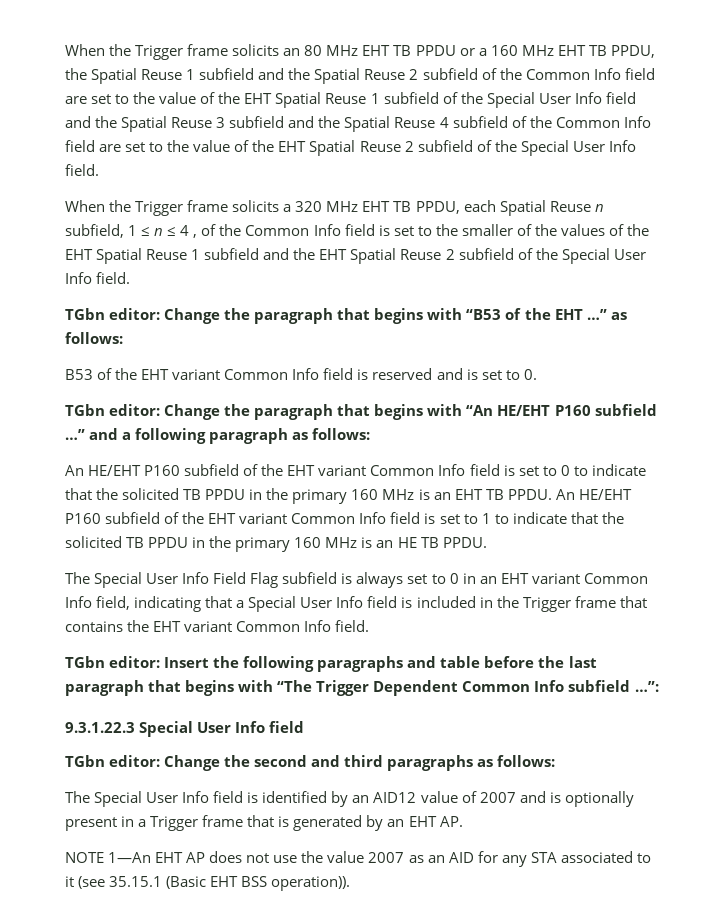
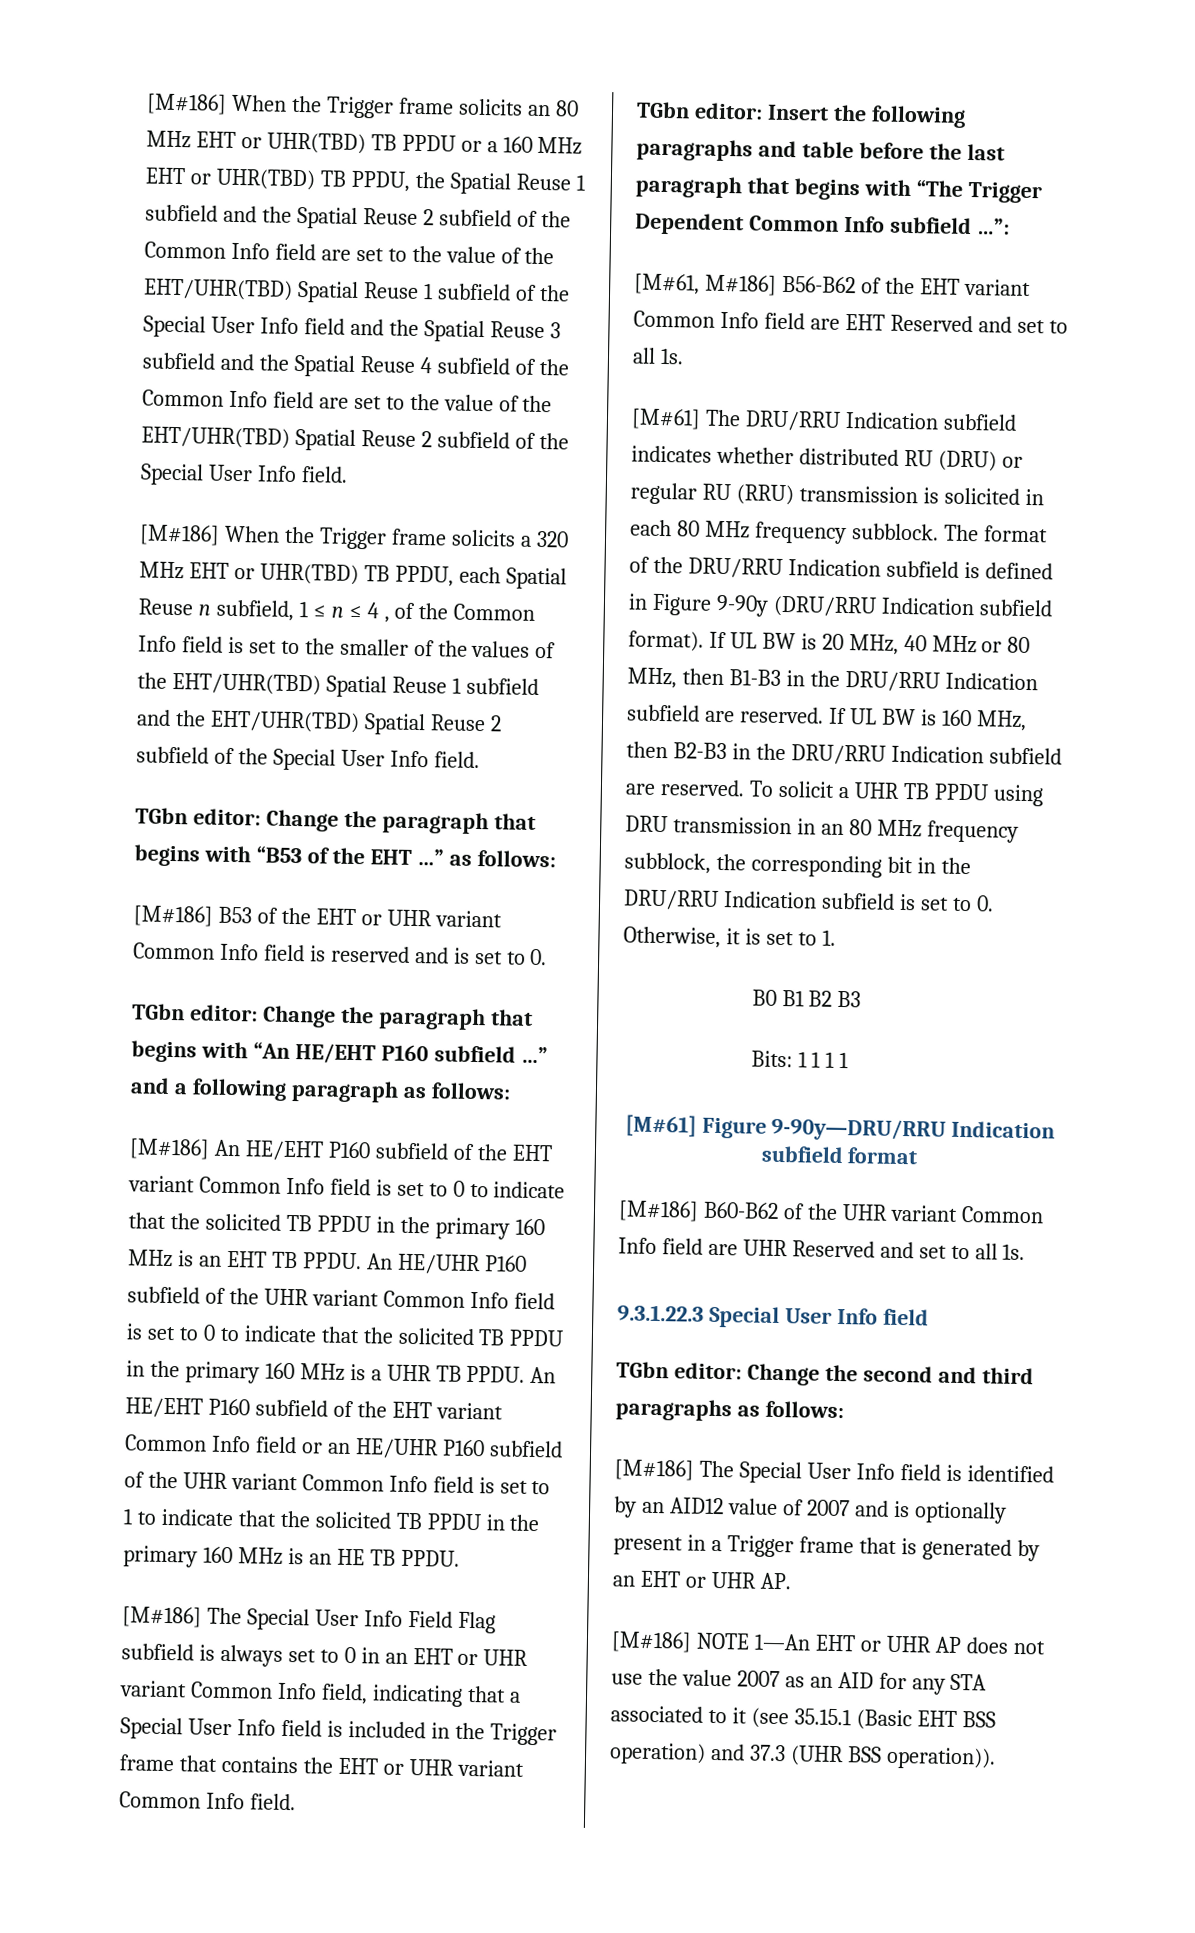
- When the Trigger frame solicits an 80 MHz EHT TB PPDU or a 160 MHz EHT TB PPDU, the Spatial Reuse 1 subfield and the Spatial Reuse 2 subfield of the Common Info field are set to the value of the EHT Spatial Reuse 1 subfield of the Special User Info field and the Spatial Reuse 3 subfield and the Spatial Reuse 4 subfield of the Common Info field are set to the value of the EHT Spatial Reuse 2 subfield of the Special User Info field.
+ [M#186] When the Trigger frame solicits an 80 MHz EHT or UHR(TBD) TB PPDU or a 160 MHz EHT or UHR(TBD) TB PPDU, the Spatial Reuse 1 subfield and the Spatial Reuse 2 subfield of the Common Info field are set to the value of the EHT/UHR(TBD) Spatial Reuse 1 subfield of the Special User Info field and the Spatial Reuse 3 subfield and the Spatial Reuse 4 subfield of the Common Info field are set to the value of the EHT/UHR(TBD) Spatial Reuse 2 subfield of the Special User Info field.
- When the Trigger frame solicits a 320 MHz EHT TB PPDU, each Spatial Reuse n subfield, 1 ≤ n ≤ 4 , of the Common Info field is set to the smaller of the values of the EHT Spatial Reuse 1 subfield and the EHT Spatial Reuse 2 subfield of the Special User Info field.
+ [M#186] When the Trigger frame solicits a 320 MHz EHT or UHR(TBD) TB PPDU, each Spatial Reuse n subfield, 1 ≤ n ≤ 4 , of the Common Info field is set to the smaller of the values of the EHT/UHR(TBD) Spatial Reuse 1 subfield and the EHT/UHR(TBD) Spatial Reuse 2 subfield of the Special User Info field.
- B53 of the EHT variant Common Info field is reserved and is set to 0.
+ [M#186] B53 of the EHT or UHR variant Common Info field is reserved and is set to 0.
- An HE/EHT P160 subfield of the EHT variant Common Info field is set to 0 to indicate that the solicited TB PPDU in the primary 160 MHz is an EHT TB PPDU.
+ [M#186] An HE/EHT P160 subfield of the EHT variant Common Info field is set to 0 to indicate that the solicited TB PPDU in the primary 160 MHz is an EHT TB PPDU.
- An HE/EHT P160 subfield of the EHT variant Common Info field is set to 1 to indicate that the solicited TB PPDU in the primary 160 MHz is an HE TB PPDU.
+ An HE/UHR P160 subfield of the UHR variant Common Info field is set to 0 to indicate that the solicited TB PPDU in the primary 160 MHz is a UHR TB PPDU. An HE/EHT P160 subfield of the EHT variant Common Info field or an HE/UHR P160 subfield of the UHR variant Common Info field is set to 1 to indicate that the solicited TB PPDU in the primary 160 MHz is an HE TB PPDU.
- The Special User Info Field Flag subfield is always set to 0 in an EHT variant Common Info field, indicating that a Special User Info field is included in the Trigger frame that contains the EHT variant Common Info field.
+ [M#186] The Special User Info Field Flag subfield is always set to 0 in an EHT or UHR variant Common Info field, indicating that a Special User Info field is included in the Trigger frame that contains the EHT or UHR variant Common Info field.
+ [M#61, M#186] B56-B62 of the EHT variant Common Info field are EHT Reserved and set to all 1s.
+ [M#61] The DRU/RRU Indication subfield indicates whether distributed RU (DRU) or regular RU (RRU) transmission is solicited in each 80 MHz frequency subblock. The format of the DRU/RRU Indication subfield is defined in Figure 9-90y (DRU/RRU Indication subfield format). If UL BW is 20 MHz, 40 MHz or 80 MHz, then B1-B3 in the DRU/RRU Indication subfield are reserved. If UL BW is 160 MHz, then B2-B3 in the DRU/RRU Indication subfield are reserved. To solicit a UHR TB PPDU using DRU transmission in an 80 MHz frequency subblock, the corresponding bit in the DRU/RRU Indication subfield is set to 0. Otherwise, it is set to 1.
+ B0 B1 B2 B3
+ Bits: 1 1 1 1
+ [M#61] Figure 9-90y—DRU/RRU Indication subfield format
+ [M#186] B60-B62 of the UHR variant Common Info field are UHR Reserved and set to all 1s.
- The Special User Info field is identified by an AID12 value of 2007 and is optionally present in a Trigger frame that is generated by an EHT AP.
+ [M#186] The Special User Info field is identified by an AID12 value of 2007 and is optionally present in a Trigger frame that is generated by an EHT or UHR AP.
- NOTE 1—An EHT AP does not use the value 2007 as an AID for any STA associated to it (see 35.15.1 (Basic EHT BSS operation)).
+ [M#186] NOTE 1—An EHT or UHR AP does not use the value 2007 as an AID for any STA associated to it (see 35.15.1 (Basic EHT BSS operation) and 37.3 (UHR BSS operation)).

